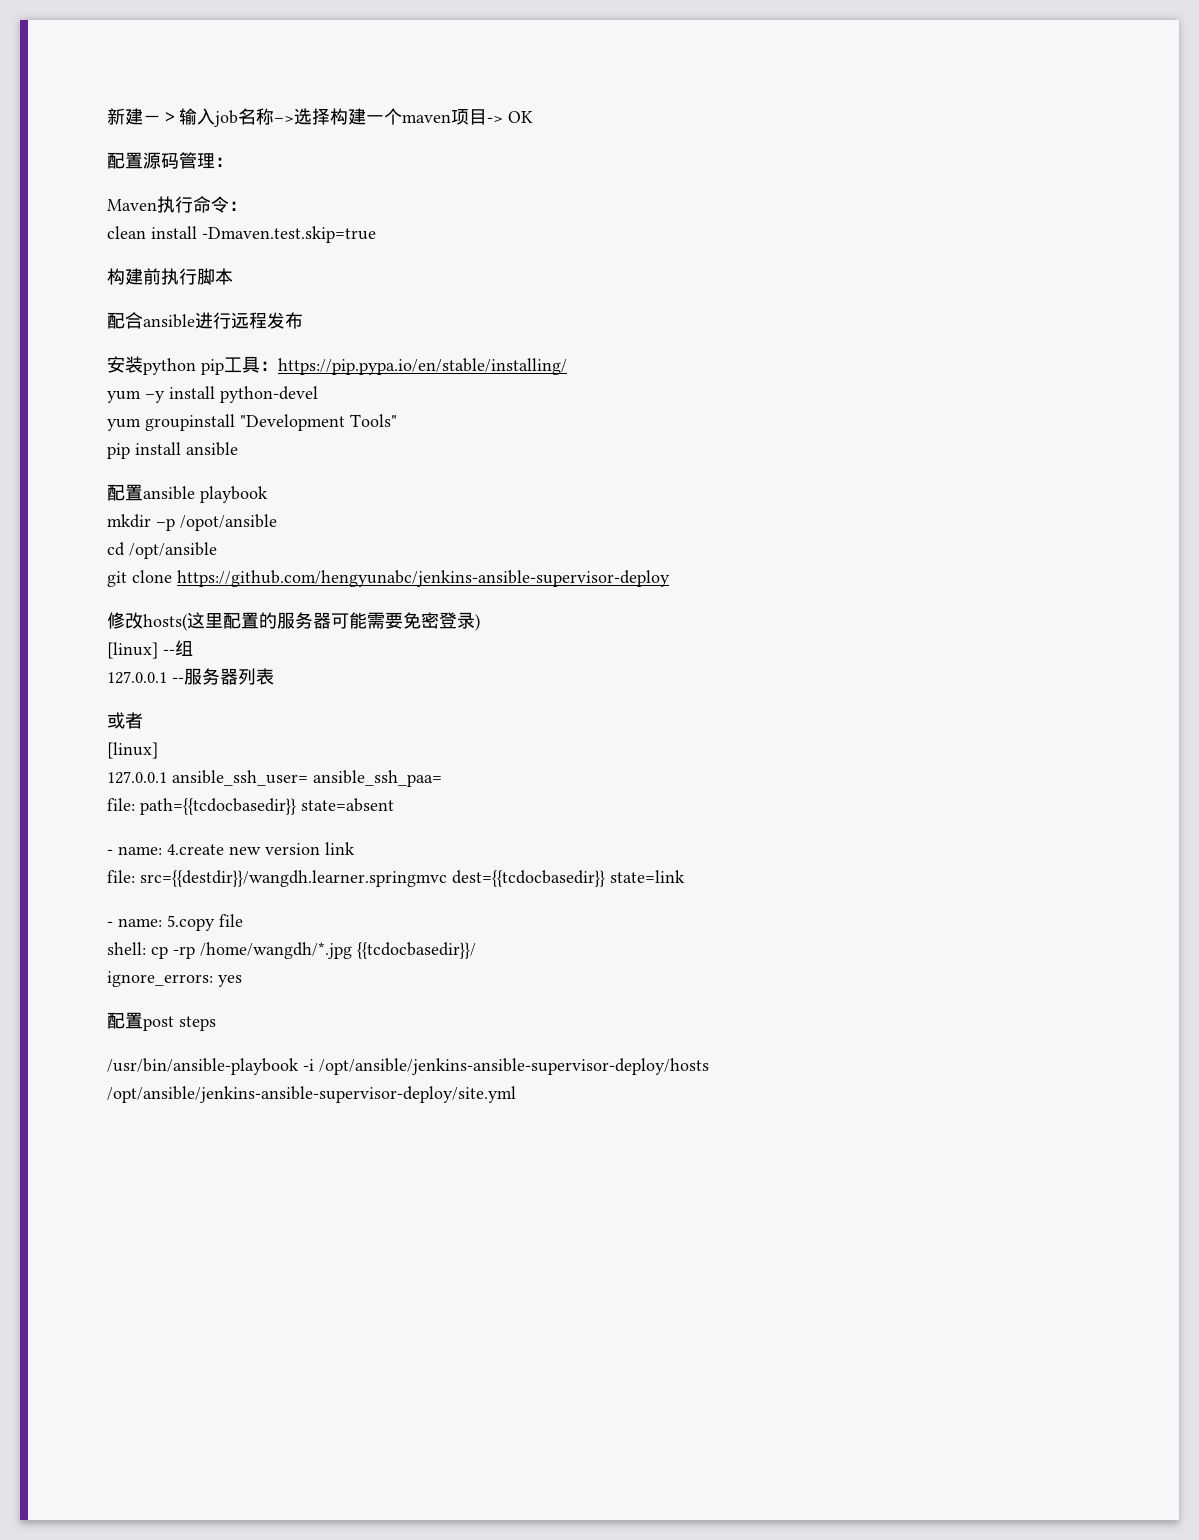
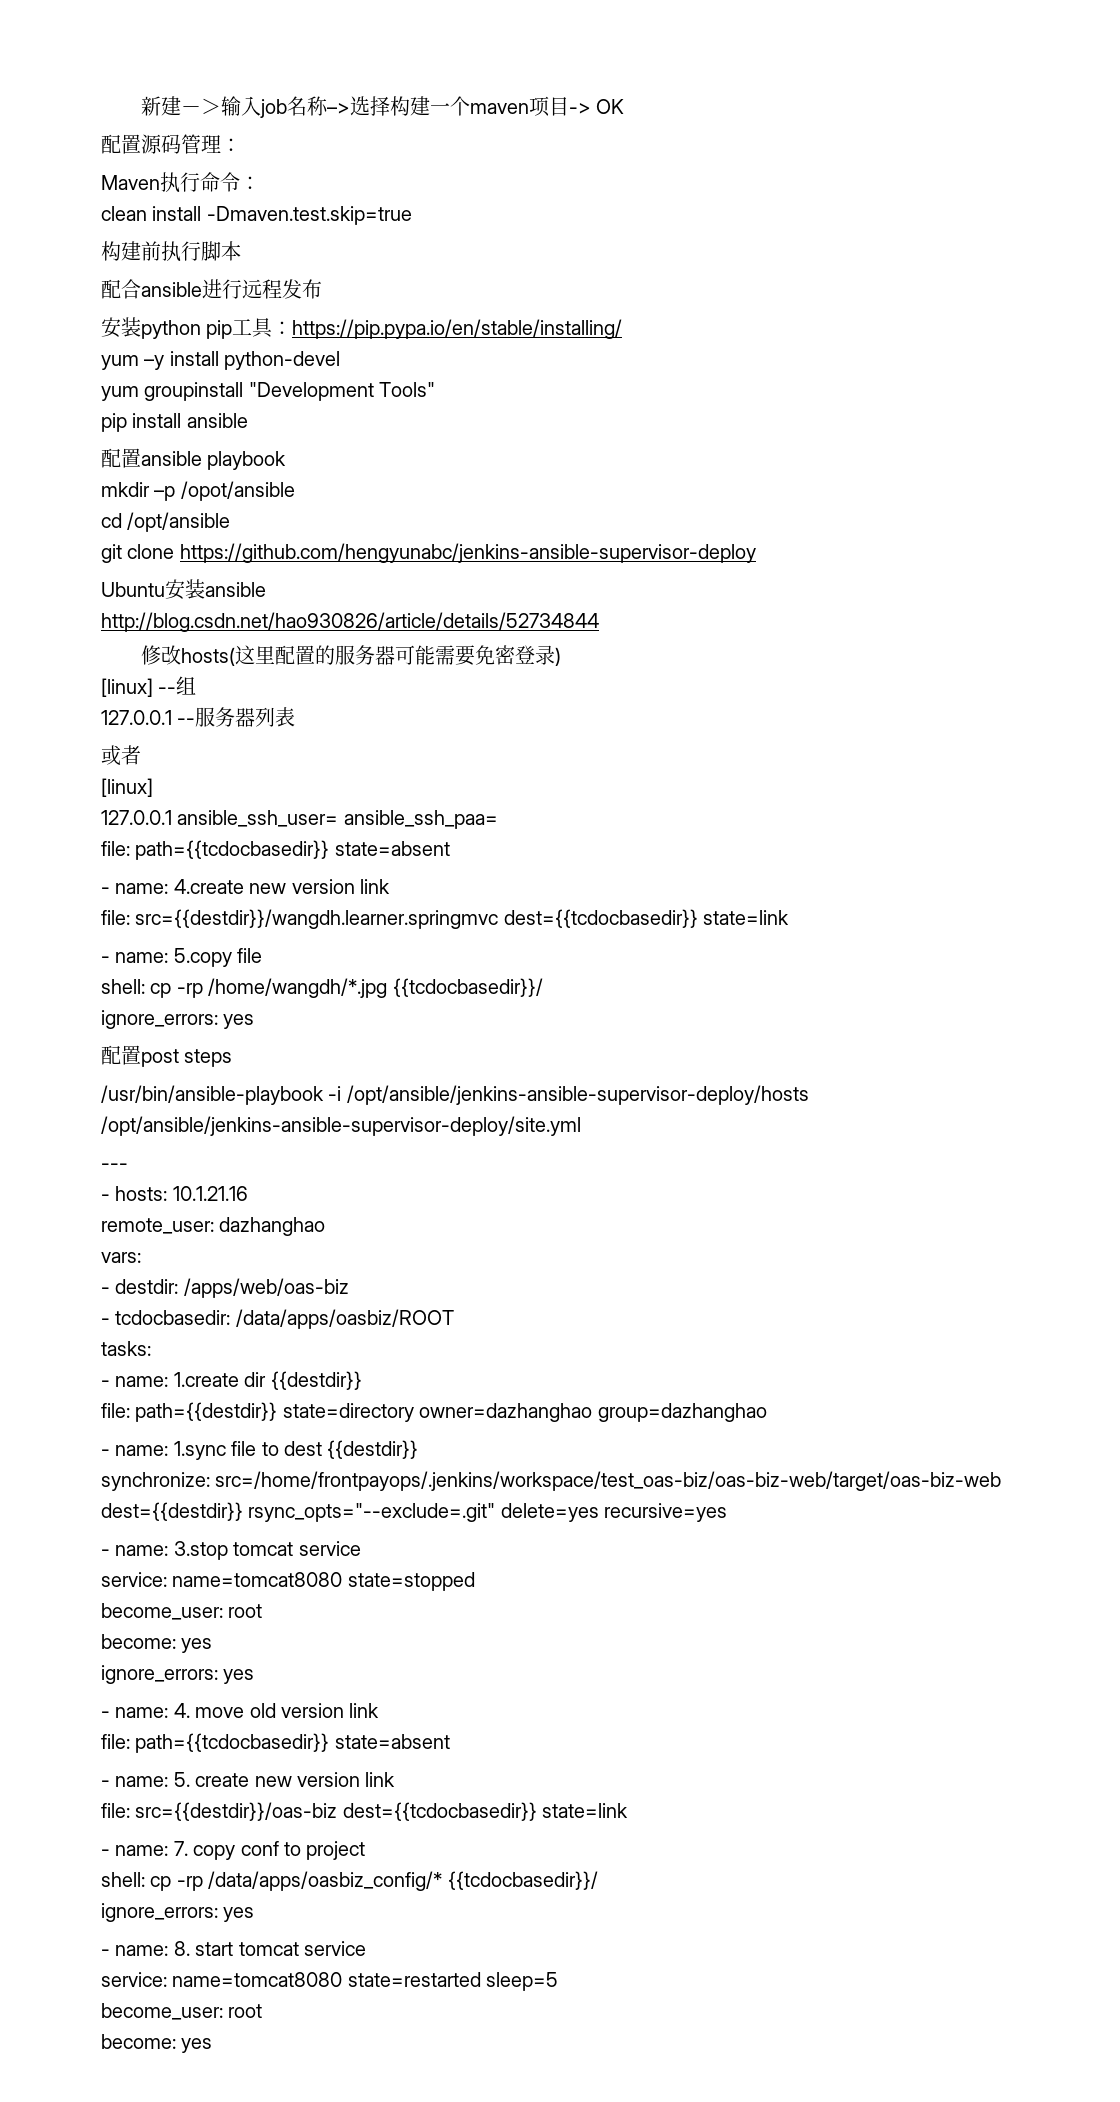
+ Ubuntu安装ansible
+ http://blog.csdn.net/hao930826/article/details/52734844
+ ---
+ - hosts: 10.1.21.16
+ remote_user: dazhanghao
+ vars:
+ - destdir: /apps/web/oas-biz
+ - tcdocbasedir: /data/apps/oasbiz/ROOT
+ tasks:
+ - name: 1.create dir {{destdir}}
+ file: path={{destdir}} state=directory owner=dazhanghao group=dazhanghao
+ - name: 1.sync file to dest {{destdir}}
+ synchronize: src=/home/frontpayops/.jenkins/workspace/test_oas-biz/oas-biz-web/target/oas-biz-web dest={{destdir}} rsync_opts="--exclude=.git" delete=yes recursive=yes
+ - name: 3.stop tomcat service
+ service: name=tomcat8080 state=stopped
+ become_user: root
+ become: yes
+ ignore_errors: yes
+ - name: 4. move old version link
+ file: path={{tcdocbasedir}} state=absent
+ - name: 5. create new version link
+ file: src={{destdir}}/oas-biz dest={{tcdocbasedir}} state=link
+ - name: 7. copy conf to project
+ shell: cp -rp /data/apps/oasbiz_config/* {{tcdocbasedir}}/
+ ignore_errors: yes
+ - name: 8. start tomcat service
+ service: name=tomcat8080 state=restarted sleep=5
+ become_user: root
+ become: yes

